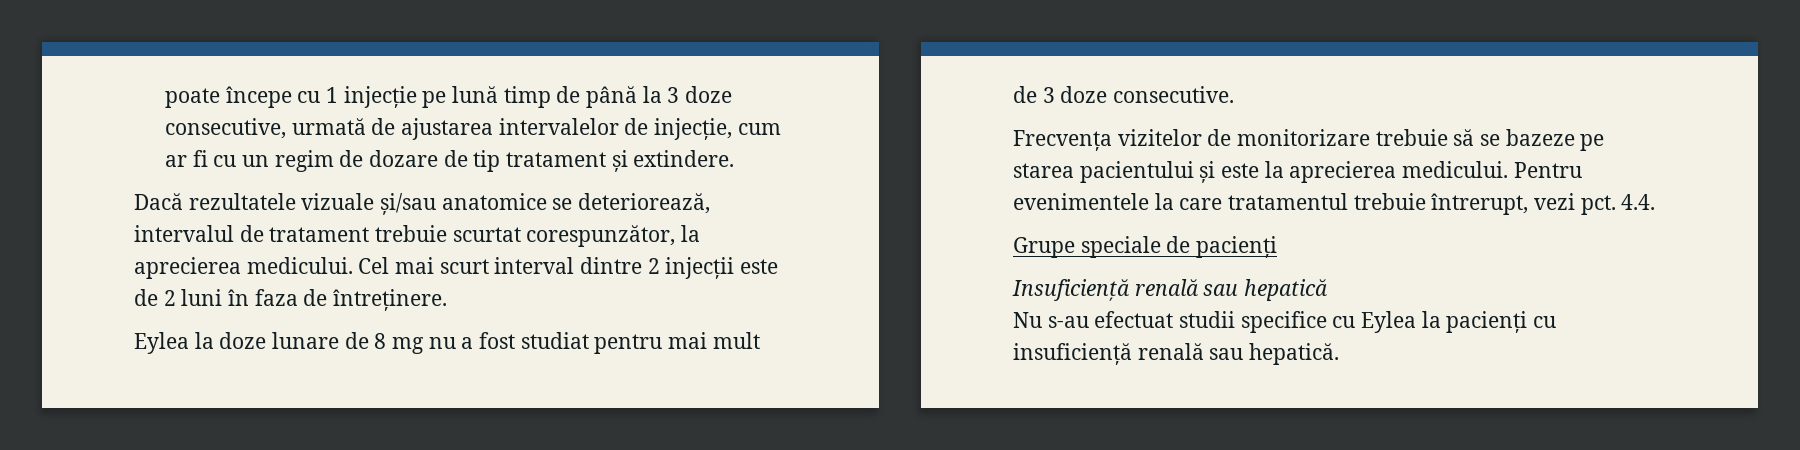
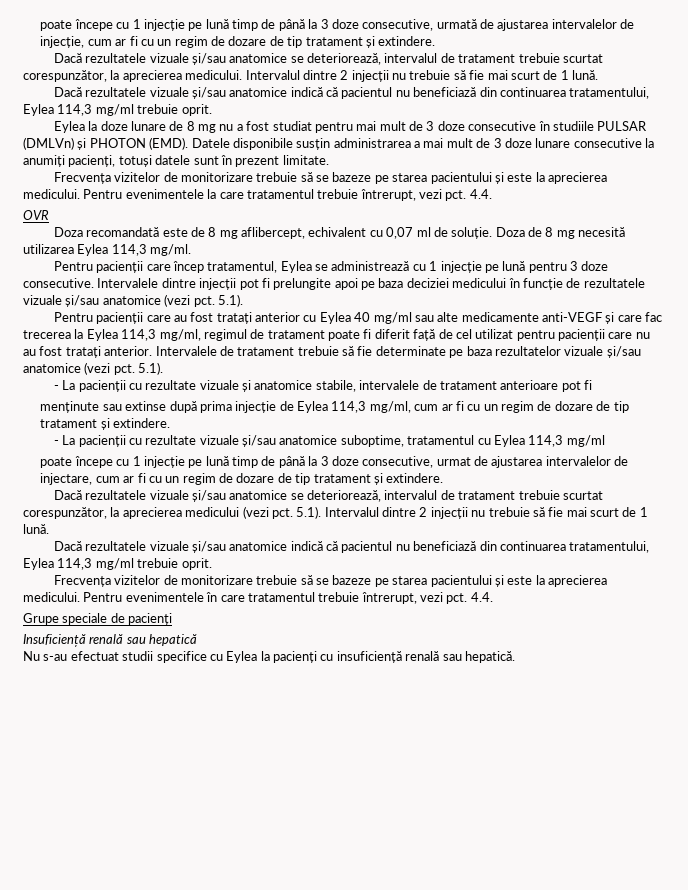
- Dacă rezultatele vizuale și/sau anatomice se deteriorează, intervalul de tratament trebuie scurtat corespunzător, la aprecierea medicului. Cel mai scurt interval dintre 2 injecții este de 2 luni în faza de întreținere.
+ Dacă rezultatele vizuale și/sau anatomice se deteriorează, intervalul de tratament trebuie scurtat corespunzător, la aprecierea medicului. Intervalul dintre 2 injecții nu trebuie să fie mai scurt de 1 lună.
+ Dacă rezultatele vizuale și/sau anatomice indică că pacientul nu beneficiază din continuarea tratamentului, Eylea 114,3 mg/ml trebuie oprit.
- Eylea la doze lunare de 8 mg nu a fost studiat pentru mai mult de 3 doze consecutive.
+ Eylea la doze lunare de 8 mg nu a fost studiat pentru mai mult de 3 doze consecutive în studiile PULSAR (DMLVn) și PHOTON (EMD). Datele disponibile susțin administrarea a mai mult de 3 doze lunare consecutive la anumiți pacienți, totuși datele sunt în prezent limitate.
+ OVR
+ Doza recomandată este de 8 mg aflibercept, echivalent cu 0,07 ml de soluție. Doza de 8 mg necesită utilizarea Eylea 114,3 mg/ml.
+ Pentru pacienții care încep tratamentul, Eylea se administrează cu 1 injecție pe lună pentru 3 doze consecutive. Intervalele dintre injecții pot fi prelungite apoi pe baza deciziei medicului în funcție de rezultatele vizuale și/sau anatomice (vezi pct. 5.1).
+ Pentru pacienții care au fost tratați anterior cu Eylea 40 mg/ml sau alte medicamente anti-VEGF și care fac trecerea la Eylea 114,3 mg/ml, regimul de tratament poate fi diferit față de cel utilizat pentru pacienții care nu au fost tratați anterior. Intervalele de tratament trebuie să fie determinate pe baza rezultatelor vizuale și/sau anatomice (vezi pct. 5.1).
+ - La pacienții cu rezultate vizuale și anatomice stabile, intervalele de tratament anterioare pot fi
+ menținute sau extinse după prima injecție de Eylea 114,3 mg/ml, cum ar fi cu un regim de dozare de tip tratament și extindere.
+ - La pacienții cu rezultate vizuale și/sau anatomice suboptime, tratamentul cu Eylea 114,3 mg/ml
+ poate începe cu 1 injecție pe lună timp de până la 3 doze consecutive, urmat de ajustarea intervalelor de injectare, cum ar fi cu un regim de dozare de tip tratament și extindere.
+ Dacă rezultatele vizuale și/sau anatomice se deteriorează, intervalul de tratament trebuie scurtat corespunzător, la aprecierea medicului (vezi pct. 5.1). Intervalul dintre 2 injecții nu trebuie să fie mai scurt de 1 lună.
+ Dacă rezultatele vizuale și/sau anatomice indică că pacientul nu beneficiază din continuarea tratamentului, Eylea 114,3 mg/ml trebuie oprit.
+ Frecvența vizitelor de monitorizare trebuie să se bazeze pe starea pacientului și este la aprecierea medicului. Pentru evenimentele în care tratamentul trebuie întrerupt, vezi pct. 4.4.

